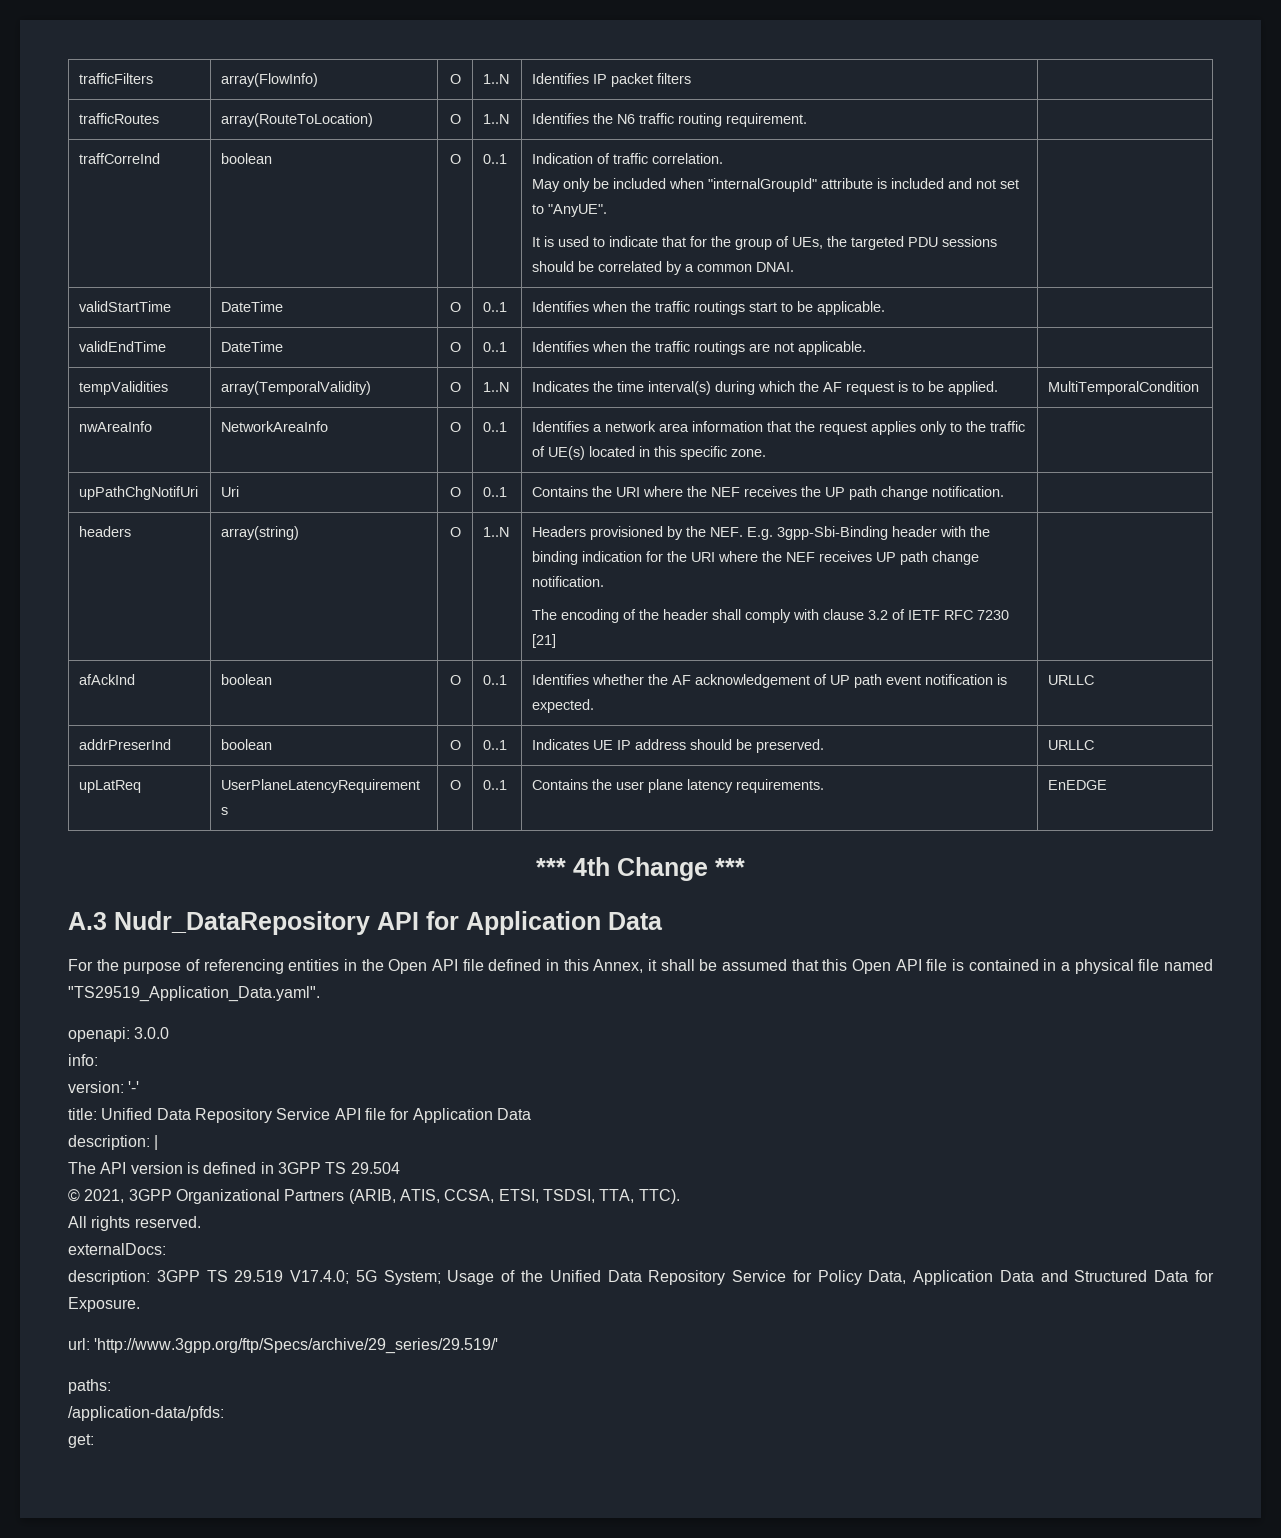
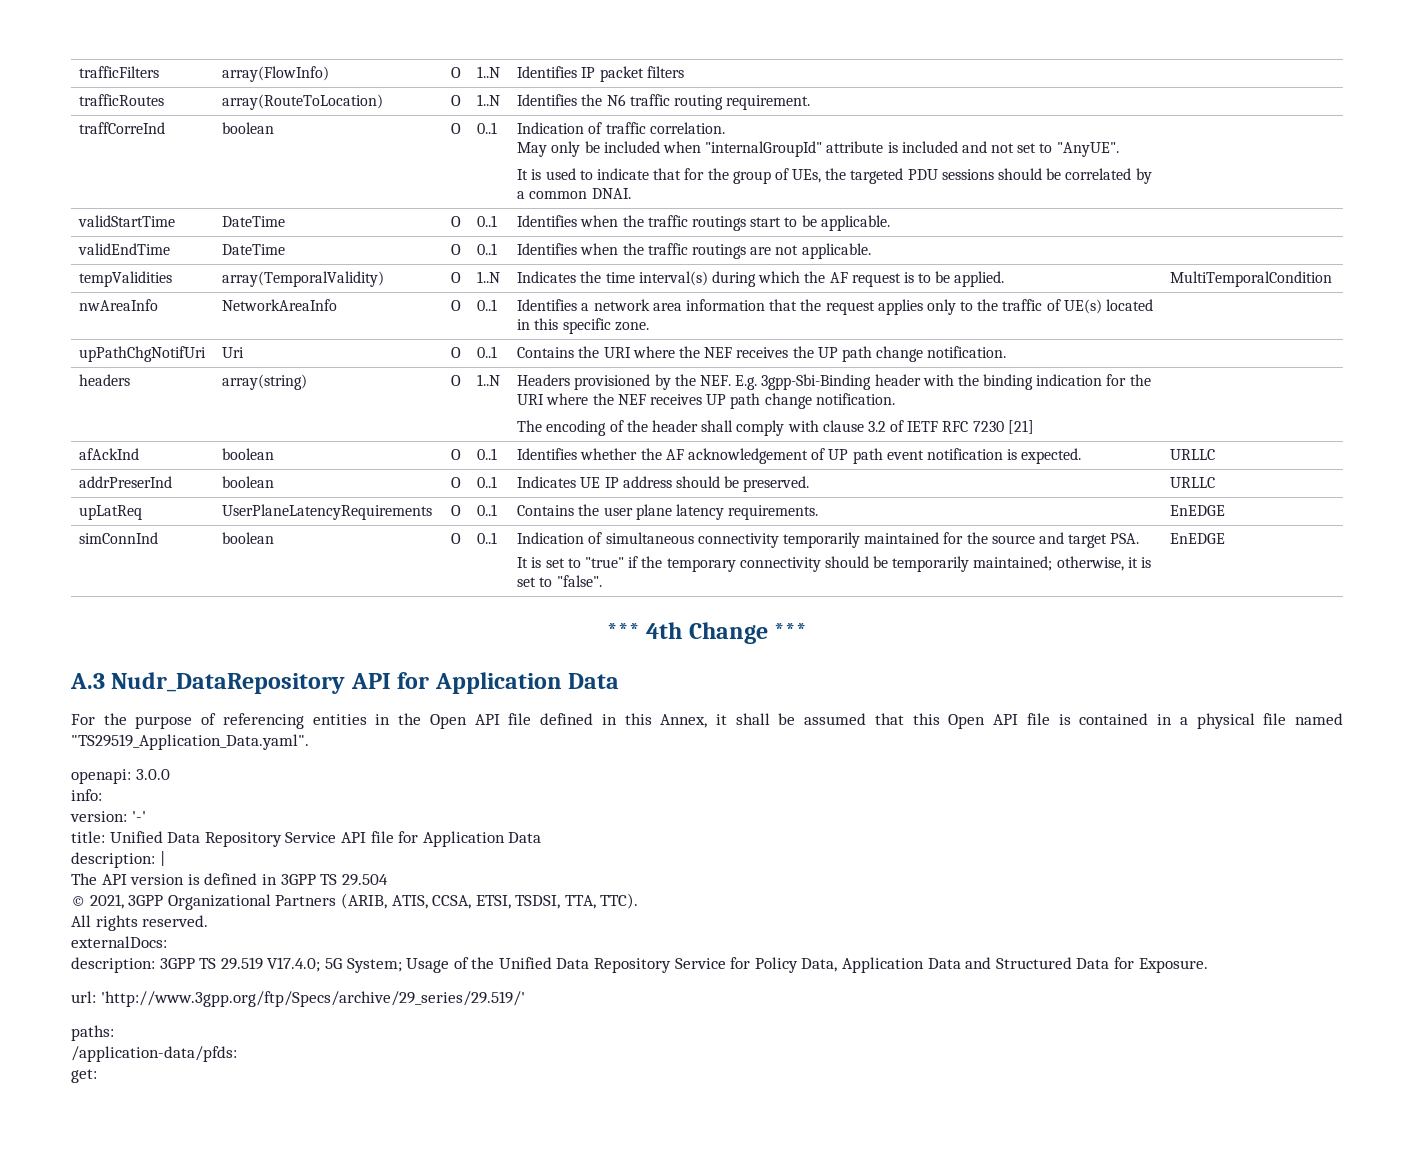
+ simConnInd | boolean | O | 0..1 | Indication of simultaneous connectivity temporarily maintained for the source and target PSA.
+ It is set to "true" if the temporary connectivity should be temporarily maintained; otherwise, it is set to "false". | EnEDGE

